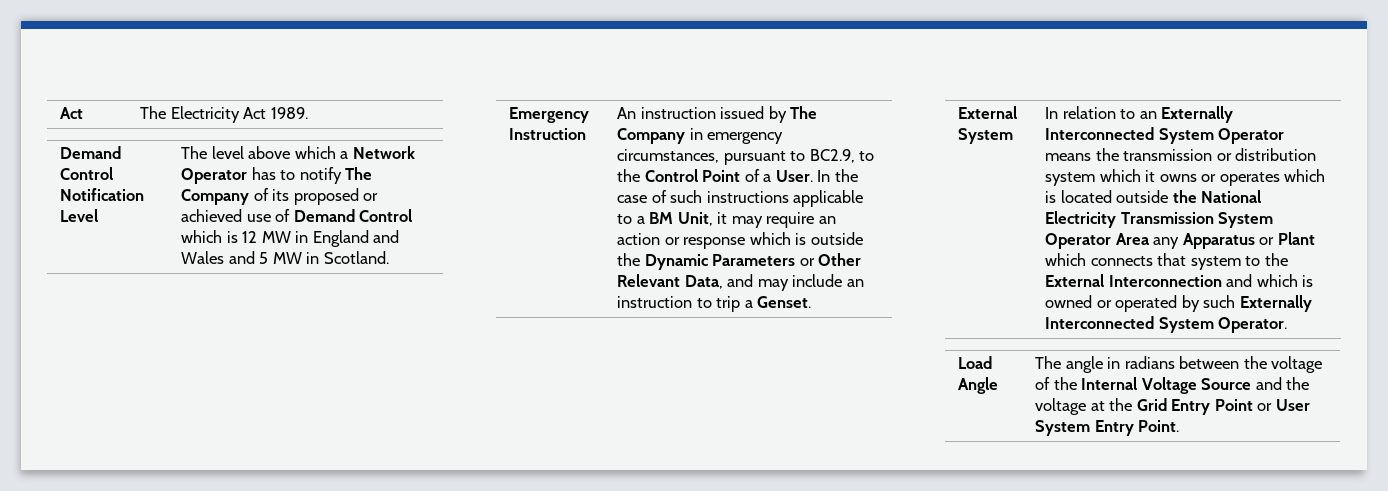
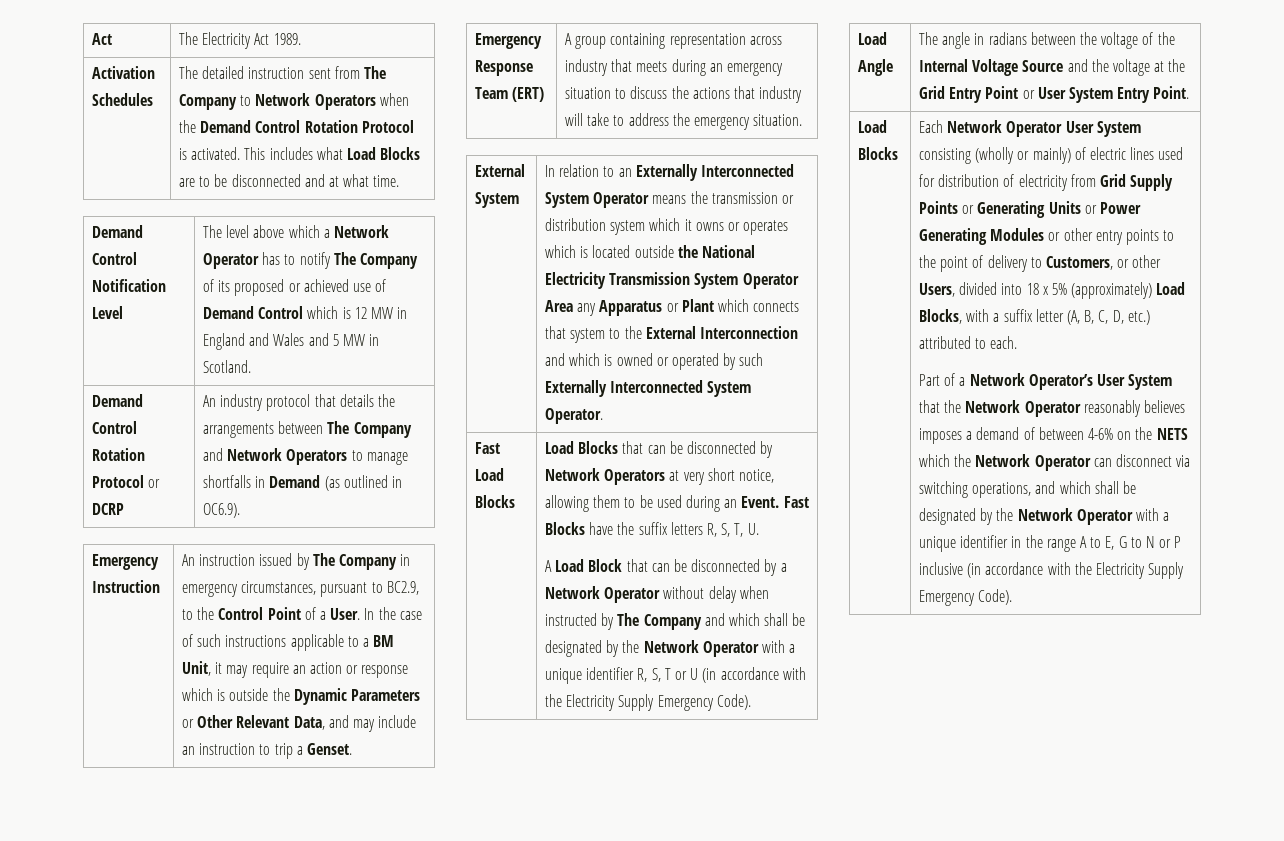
+ Activation Schedules | The detailed instruction sent from The Company to Network Operators when the Demand Control Rotation Protocol is activated. This includes what Load Blocks are to be disconnected and at what time.
+ Demand Control Rotation Protocol or DCRP | An industry protocol that details the arrangements between The Company and Network Operators to manage shortfalls in Demand (as outlined in OC6.9).
+ Emergency Response Team (ERT) | A group containing representation across industry that meets during an emergency situation to discuss the actions that industry will take to address the emergency situation.
+ Fast Load Blocks | Load Blocks that can be disconnected by Network Operators at very short notice, allowing them to be used during an Event. Fast Blocks have the suffix letters R, S, T, U.
+ A Load Block that can be disconnected by a Network Operator without delay when instructed by The Company and which shall be designated by the Network Operator with a unique identifier R, S, T or U (in accordance with the Electricity Supply Emergency Code).
+ Load Blocks | Each Network Operator User System consisting (wholly or mainly) of electric lines used for distribution of electricity from Grid Supply Points or Generating Units or Power Generating Modules or other entry points to the point of delivery to Customers, or other Users, divided into 18 x 5% (approximately) Load Blocks, with a suffix letter (A, B, C, D, etc.) attributed to each.
+ Part of a Network Operator’s User System that the Network Operator reasonably believes imposes a demand of between 4-6% on the NETS which the Network Operator can disconnect via switching operations, and which shall be designated by the Network Operator with a unique identifier in the range A to E, G to N or P inclusive (in accordance with the Electricity Supply Emergency Code).

